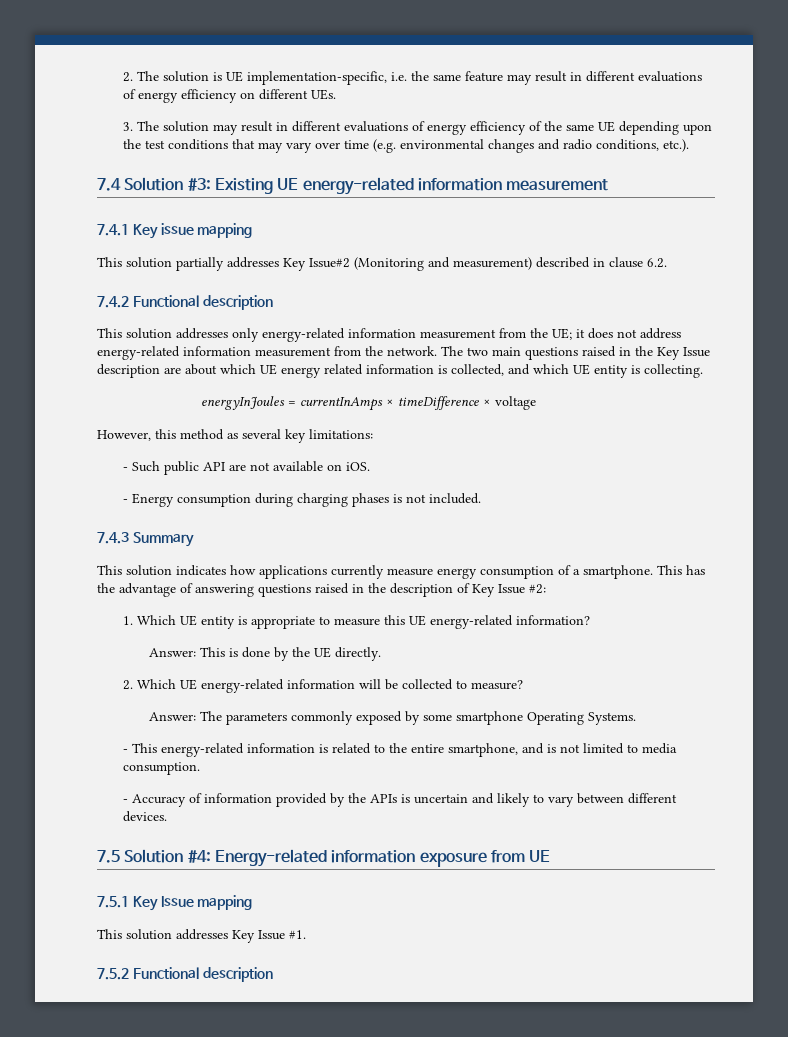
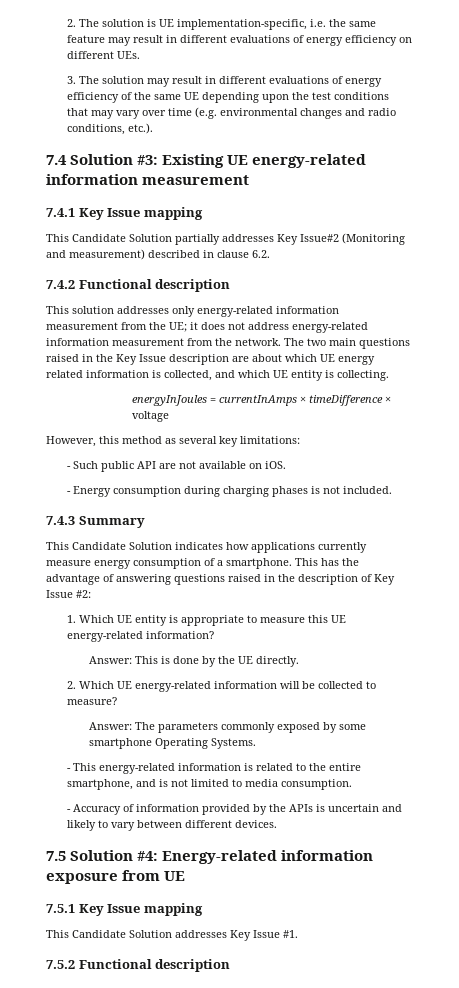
- 7.4.1 Key issue mapping
- This solution partially addresses Key Issue#2 (Monitoring and measurement) described in clause 6.2.
+ 7.4.1 Key Issue mapping
+ This Candidate Solution partially addresses Key Issue#2 (Monitoring and measurement) described in clause 6.2.
- This solution indicates how applications currently measure energy consumption of a smartphone.
+ This Candidate Solution indicates how applications currently measure energy consumption of a smartphone.
- This solution addresses Key Issue #1.
+ This Candidate Solution addresses Key Issue #1.

